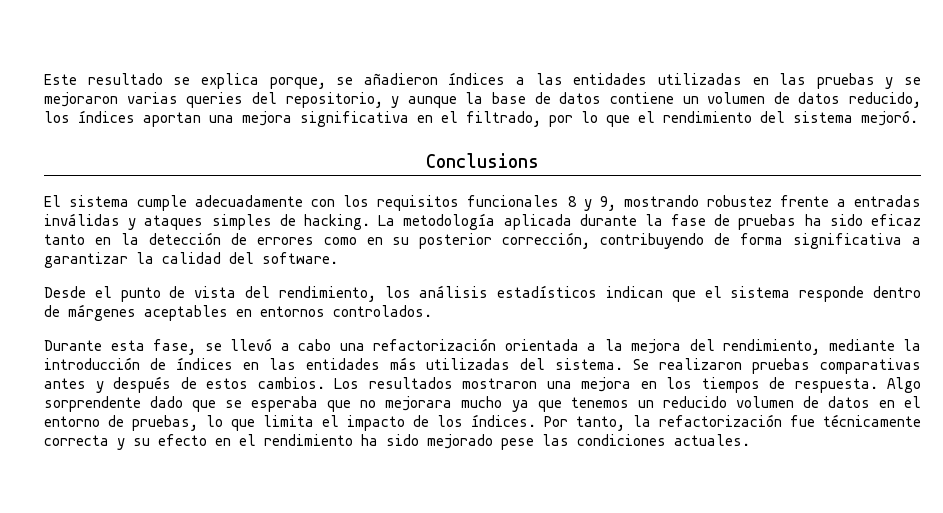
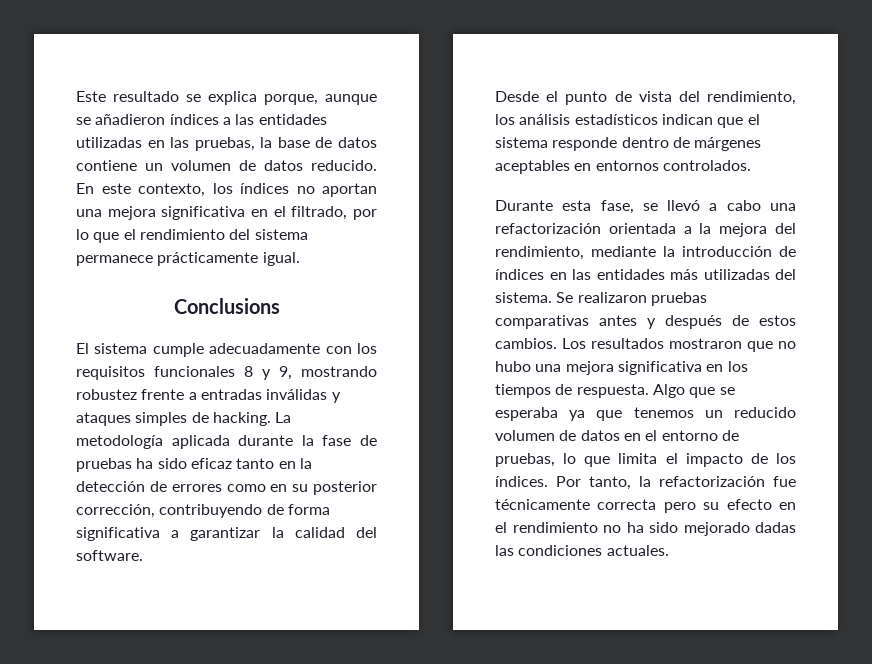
- Este resultado se explica porque, se añadieron índices a las entidades utilizadas en las pruebas y se mejoraron varias queries del repositorio, y aunque la base de datos contiene un volumen de datos reducido, los índices aportan una mejora significativa en el filtrado, por lo que el rendimiento del sistema mejoró.
+ Este resultado se explica porque, aunque se añadieron índices a las entidades utilizadas en las pruebas, la base de datos contiene un volumen de datos reducido. En este contexto, los índices no aportan una mejora significativa en el filtrado, por lo que el rendimiento del sistema permanece prácticamente igual.
- Los resultados mostraron una mejora en los tiempos de respuesta.
+ Los resultados mostraron que no hubo una mejora significativa en los tiempos de respuesta.
- Algo sorprendente dado que se esperaba que no mejorara mucho ya que tenemos un reducido volumen de datos en el entorno de pruebas, lo que limita el impacto de los índices.
+ Algo que se esperaba ya que tenemos un reducido volumen de datos en el entorno de pruebas, lo que limita el impacto de los índices.
- Por tanto, la refactorización fue técnicamente correcta y su efecto en el rendimiento ha sido mejorado pese las condiciones actuales.
+ Por tanto, la refactorización fue técnicamente correcta pero su efecto en el rendimiento no ha sido mejorado dadas las condiciones actuales.

